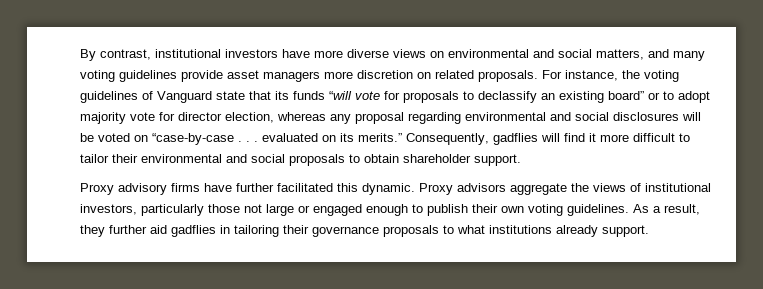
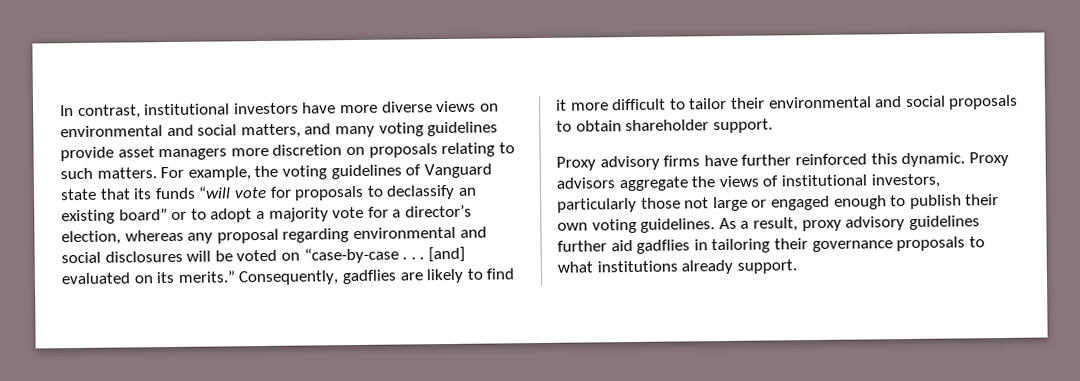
- By contrast, institutional investors have more diverse views on environmental and social matters, and many voting guidelines provide asset managers more discretion on related proposals. For instance, the voting guidelines of Vanguard state that its funds “will vote for proposals to declassify an existing board” or to adopt majority vote for director election, whereas any proposal regarding environmental and social disclosures will be voted on “case-by-case . . . evaluated on its merits.”
+ In contrast, institutional investors have more diverse views on environmental and social matters, and many voting guidelines provide asset managers more discretion on proposals relating to such matters. For example, the voting guidelines of Vanguard state that its funds “will vote for proposals to declassify an existing board” or to adopt a majority vote for a director’s election, whereas any proposal regarding environmental and social disclosures will be voted on “case-by-case . . . [and] evaluated on its merits.”
- Consequently, gadflies will find it more difficult to tailor their environmental and social proposals to obtain shareholder support.
+ Consequently, gadflies are likely to find it more difficult to tailor their environmental and social proposals to obtain shareholder support.
- Proxy advisory firms have further facilitated this dynamic.
+ Proxy advisory firms have further reinforced this dynamic.
- As a result, they further aid gadflies in tailoring their governance proposals to what institutions already support.
+ As a result, proxy advisory guidelines further aid gadflies in tailoring their governance proposals to what institutions already support.

